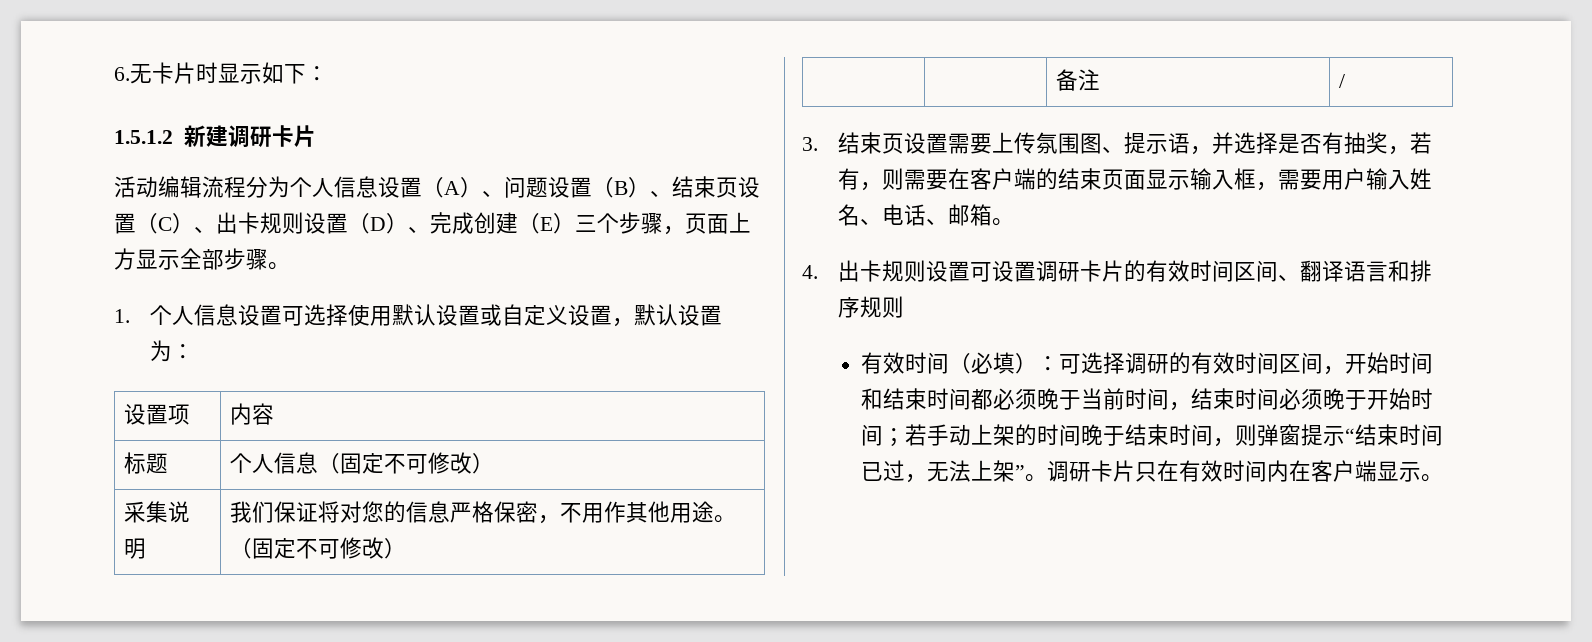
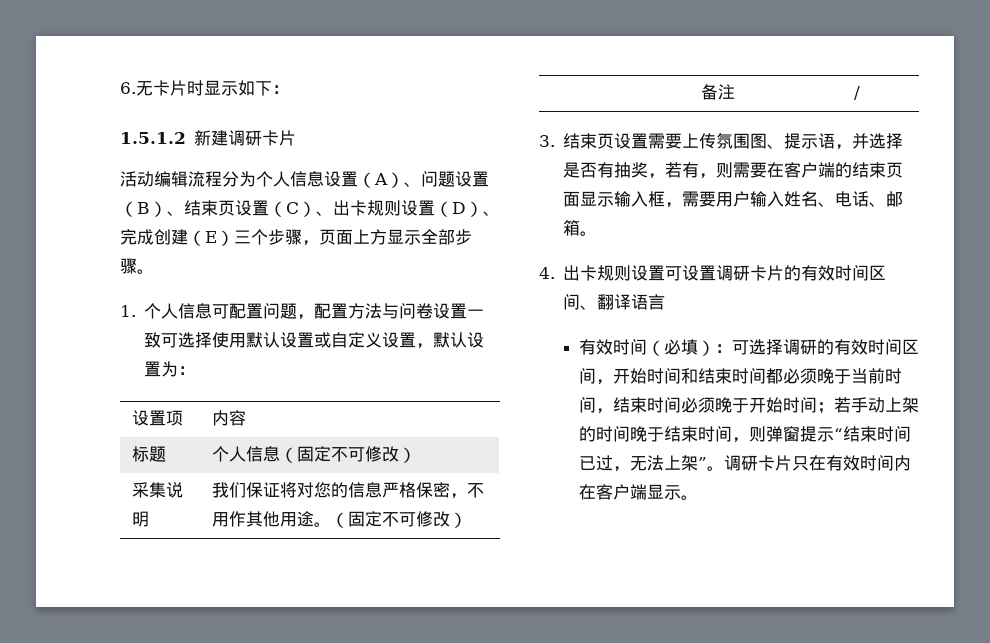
- 1.个人信息设置可选择使用默认设置或自定义设置，默认设置为：
+ 1.个人信息可配置问题，配置方法与问卷设置一致可选择使用默认设置或自定义设置，默认设置为：
- 4.出卡规则设置可设置调研卡片的有效时间区间、翻译语言和排序规则
+ 4.出卡规则设置可设置调研卡片的有效时间区间、翻译语言

